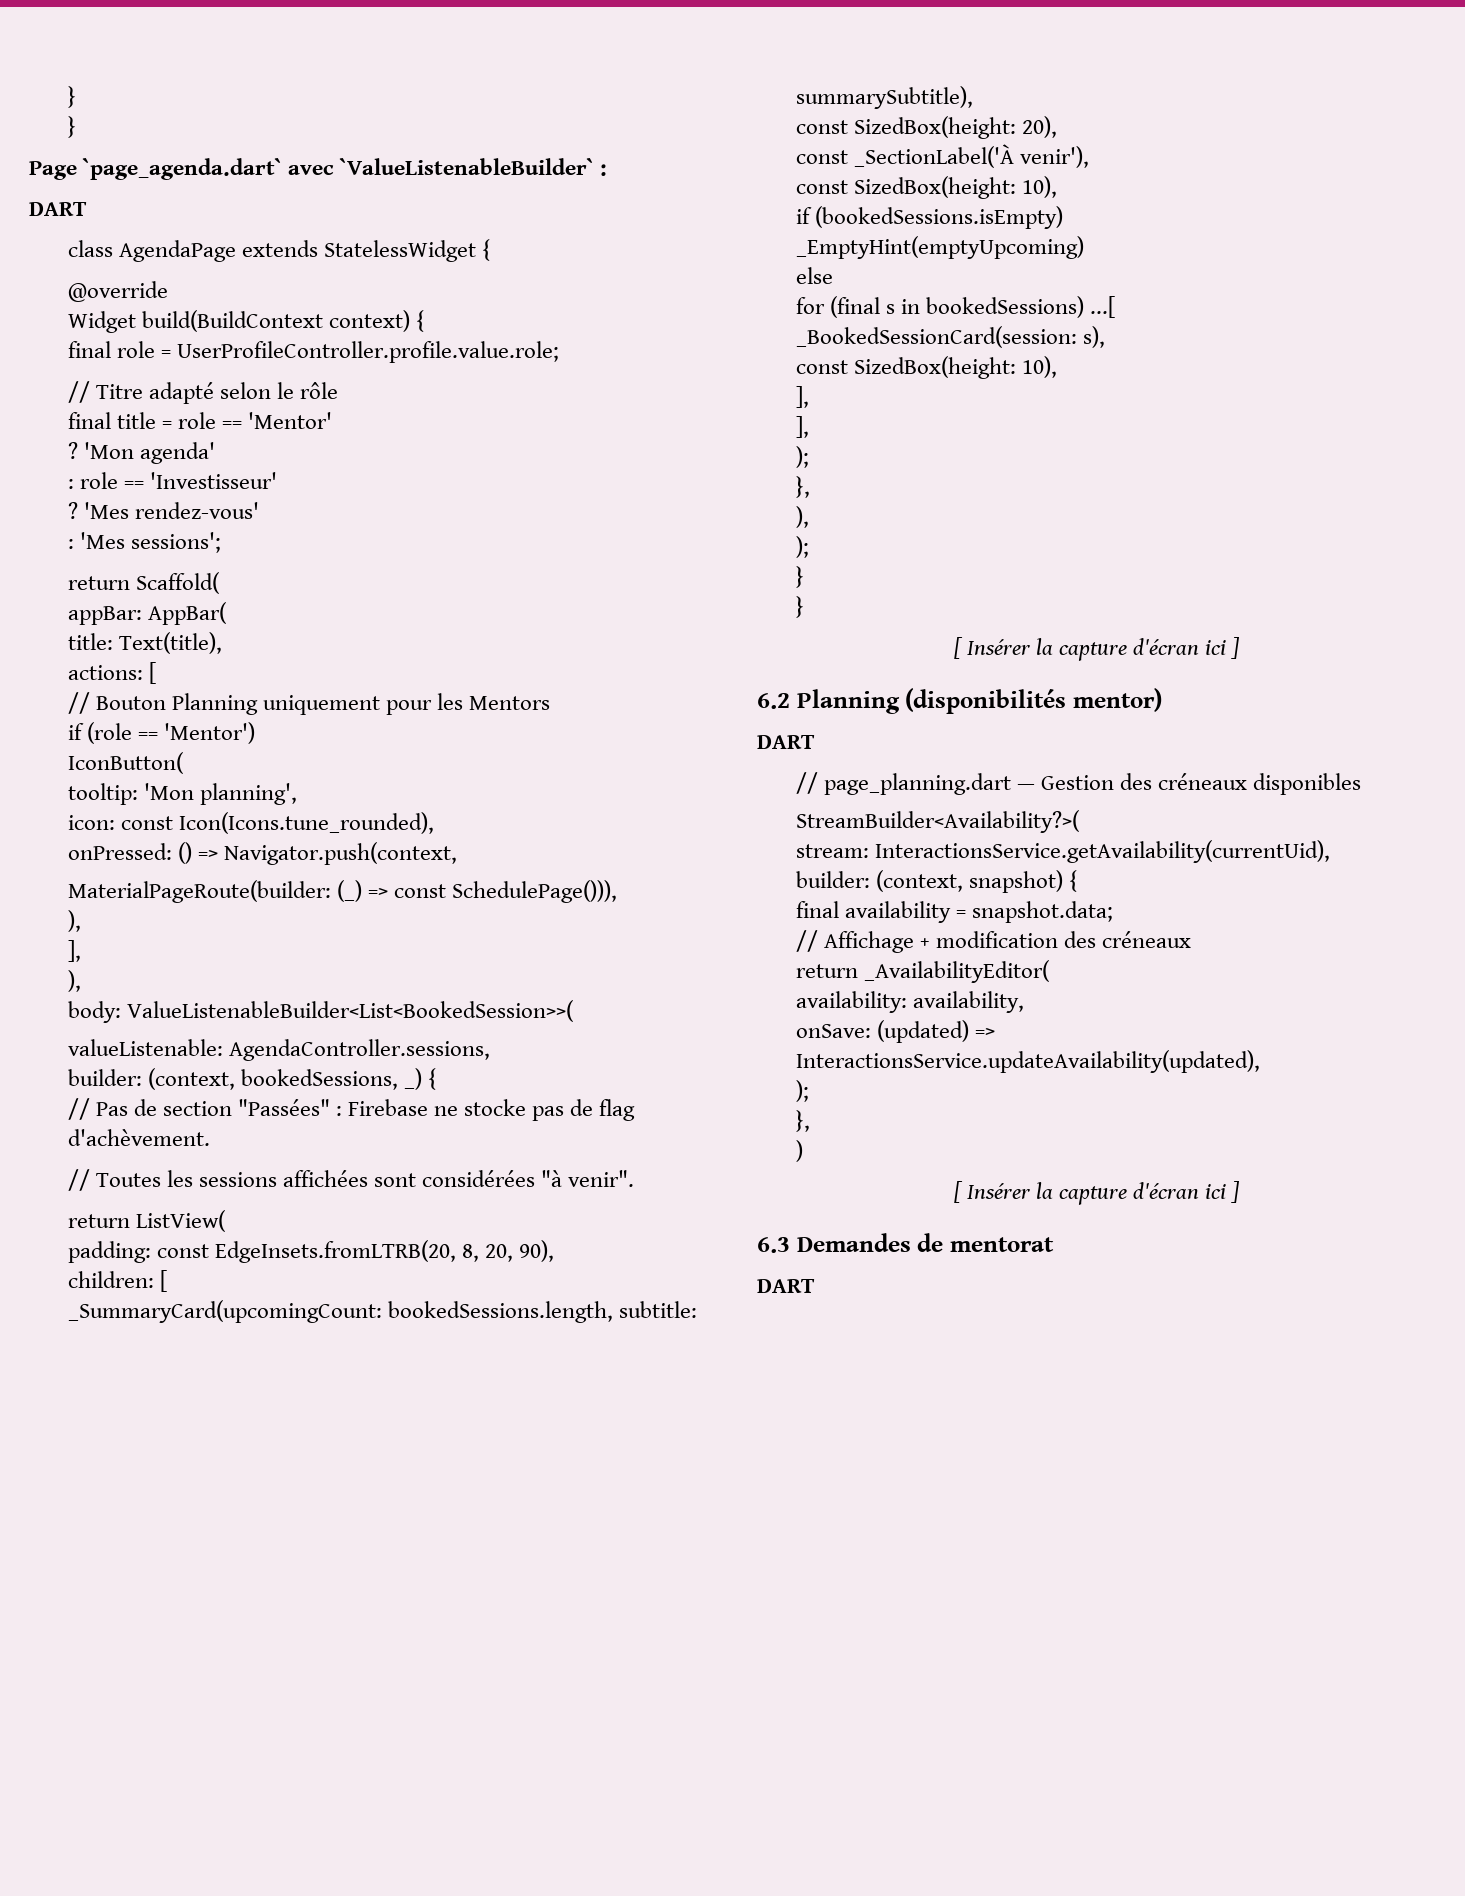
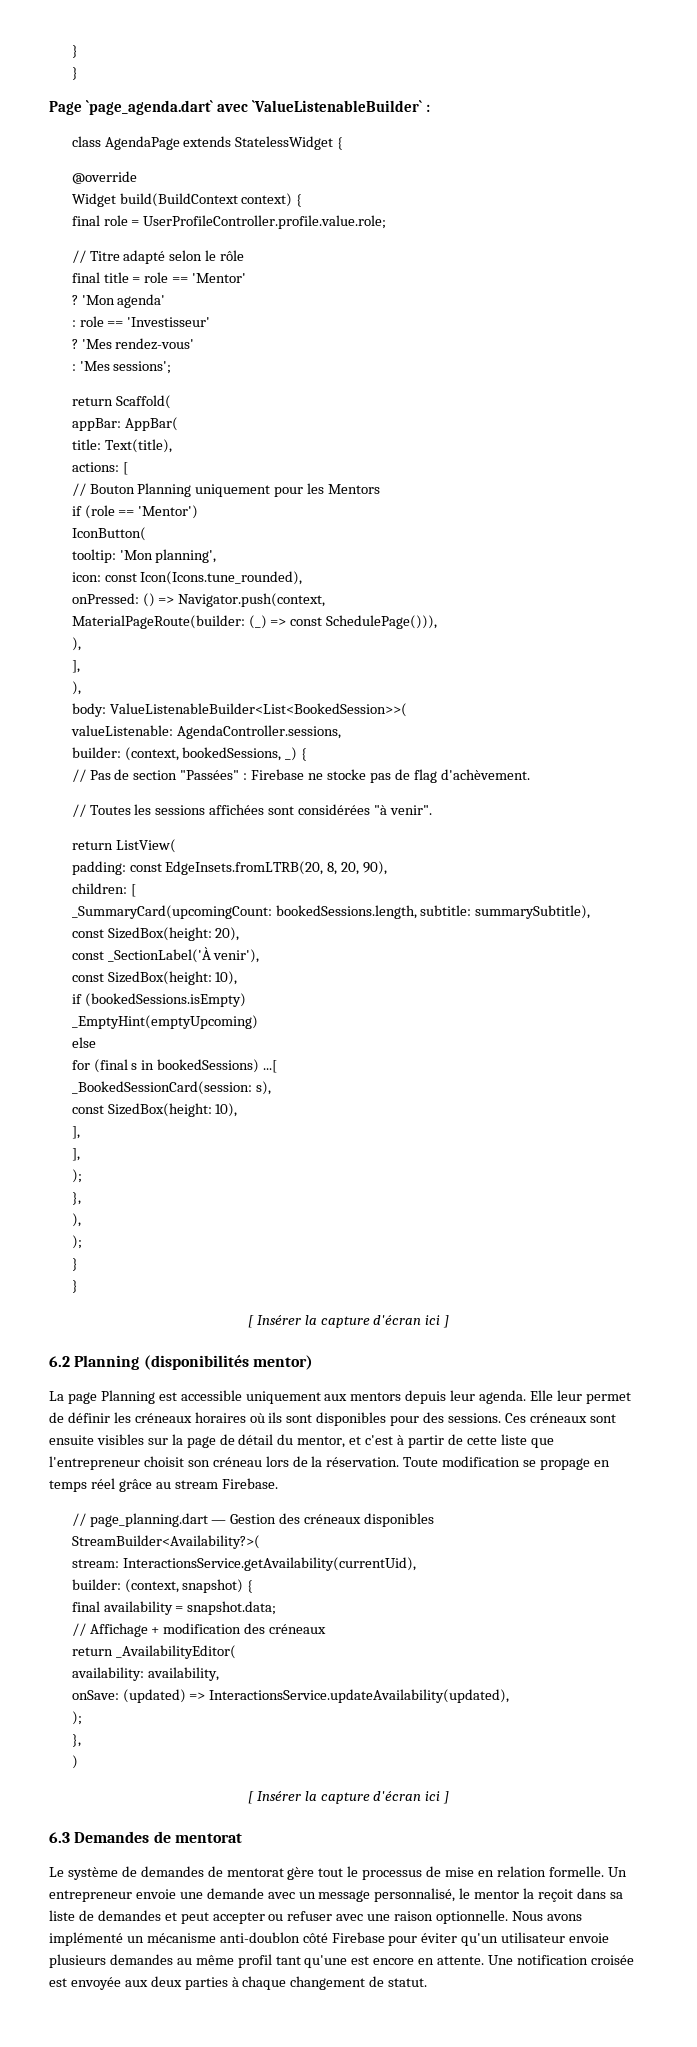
  Page `page_agenda.dart` avec `ValueListenableBuilder` :
- DART
  6.2 Planning (disponibilités mentor)
- DART
+ La page Planning est accessible uniquement aux mentors depuis leur agenda. Elle leur permet de définir les créneaux horaires où ils sont disponibles pour des sessions. Ces créneaux sont ensuite visibles sur la page de détail du mentor, et c'est à partir de cette liste que l'entrepreneur choisit son créneau lors de la réservation. Toute modification se propage en temps réel grâce au stream Firebase.
  6.3 Demandes de mentorat
- DART
+ Le système de demandes de mentorat gère tout le processus de mise en relation formelle. Un entrepreneur envoie une demande avec un message personnalisé, le mentor la reçoit dans sa liste de demandes et peut accepter ou refuser avec une raison optionnelle. Nous avons implémenté un mécanisme anti-doublon côté Firebase pour éviter qu'un utilisateur envoie plusieurs demandes au même profil tant qu'une est encore en attente. Une notification croisée est envoyée aux deux parties à chaque changement de statut.

